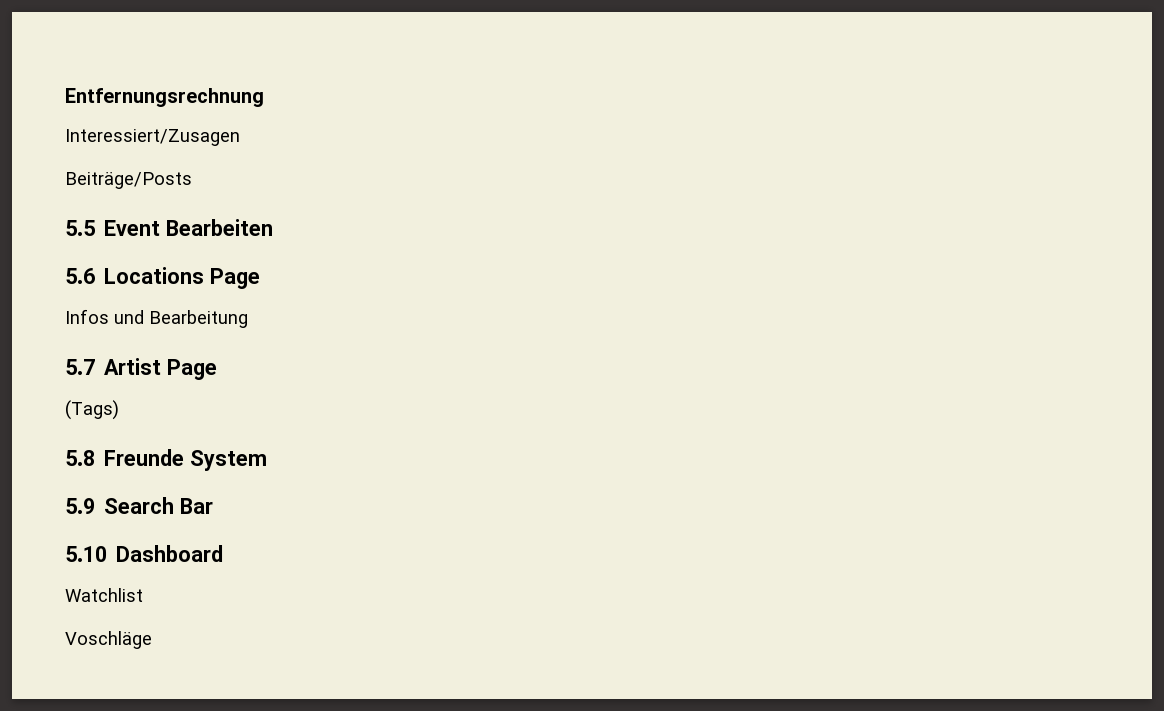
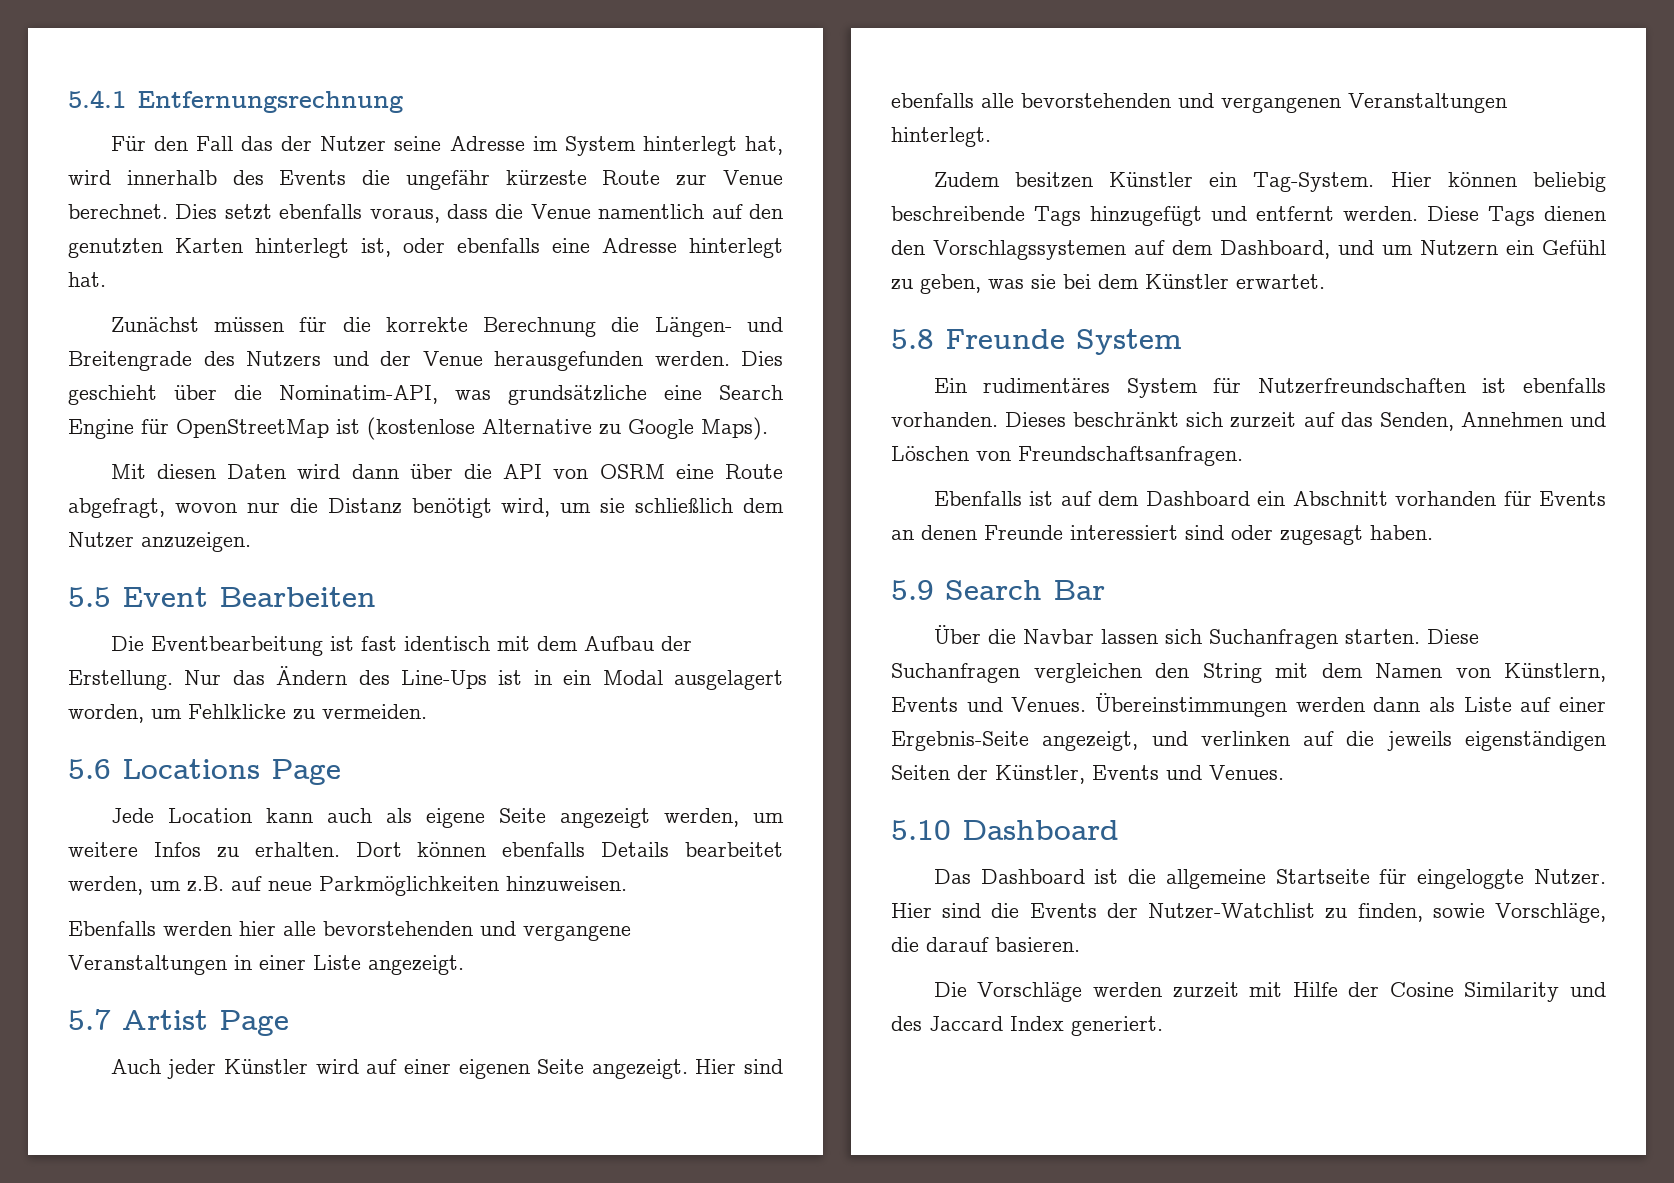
- Entfernungsrechnung
+ 5.4.1 Entfernungsrechnung
- Interessiert/Zusagen
- Beiträge/Posts
+ Für den Fall das der Nutzer seine Adresse im System hinterlegt hat, wird innerhalb des Events die ungefähr kürzeste Route zur Venue berechnet. Dies setzt ebenfalls voraus, dass die Venue namentlich auf den genutzten Karten hinterlegt ist, oder ebenfalls eine Adresse hinterlegt hat.
+ Zunächst müssen für die korrekte Berechnung die Längen- und Breitengrade des Nutzers und der Venue herausgefunden werden. Dies geschieht über die Nominatim-API, was grundsätzliche eine Search Engine für OpenStreetMap ist (kostenlose Alternative zu Google Maps).
+ Mit diesen Daten wird dann über die API von OSRM eine Route abgefragt, wovon nur die Distanz benötigt wird, um sie schließlich dem Nutzer anzuzeigen.
  5.5 Event Bearbeiten
+ Die Eventbearbeitung ist fast identisch mit dem Aufbau der Erstellung. Nur das Ändern des Line-Ups ist in ein Modal ausgelagert worden, um Fehlklicke zu vermeiden.
  5.6 Locations Page
- Infos und Bearbeitung
+ Jede Location kann auch als eigene Seite angezeigt werden, um weitere Infos zu erhalten. Dort können ebenfalls Details bearbeitet werden, um z.B. auf neue Parkmöglichkeiten hinzuweisen.
+ Ebenfalls werden hier alle bevorstehenden und vergangene Veranstaltungen in einer Liste angezeigt.
  5.7 Artist Page
- (Tags)
+ Auch jeder Künstler wird auf einer eigenen Seite angezeigt. Hier sind ebenfalls alle bevorstehenden und vergangenen Veranstaltungen hinterlegt.
+ Zudem besitzen Künstler ein Tag-System. Hier können beliebig beschreibende Tags hinzugefügt und entfernt werden. Diese Tags dienen den Vorschlagssystemen auf dem Dashboard, und um Nutzern ein Gefühl zu geben, was sie bei dem Künstler erwartet.
  5.8 Freunde System
+ Ein rudimentäres System für Nutzerfreundschaften ist ebenfalls vorhanden. Dieses beschränkt sich zurzeit auf das Senden, Annehmen und Löschen von Freundschaftsanfragen.
+ Ebenfalls ist auf dem Dashboard ein Abschnitt vorhanden für Events an denen Freunde interessiert sind oder zugesagt haben.
  5.9 Search Bar
+ Über die Navbar lassen sich Suchanfragen starten. Diese Suchanfragen vergleichen den String mit dem Namen von Künstlern, Events und Venues. Übereinstimmungen werden dann als Liste auf einer Ergebnis-Seite angezeigt, und verlinken auf die jeweils eigenständigen Seiten der Künstler, Events und Venues.
  5.10 Dashboard
- Watchlist
- Voschläge
+ Das Dashboard ist die allgemeine Startseite für eingeloggte Nutzer. Hier sind die Events der Nutzer-Watchlist zu finden, sowie Vorschläge, die darauf basieren.
+ Die Vorschläge werden zurzeit mit Hilfe der Cosine Similarity und des Jaccard Index generiert.

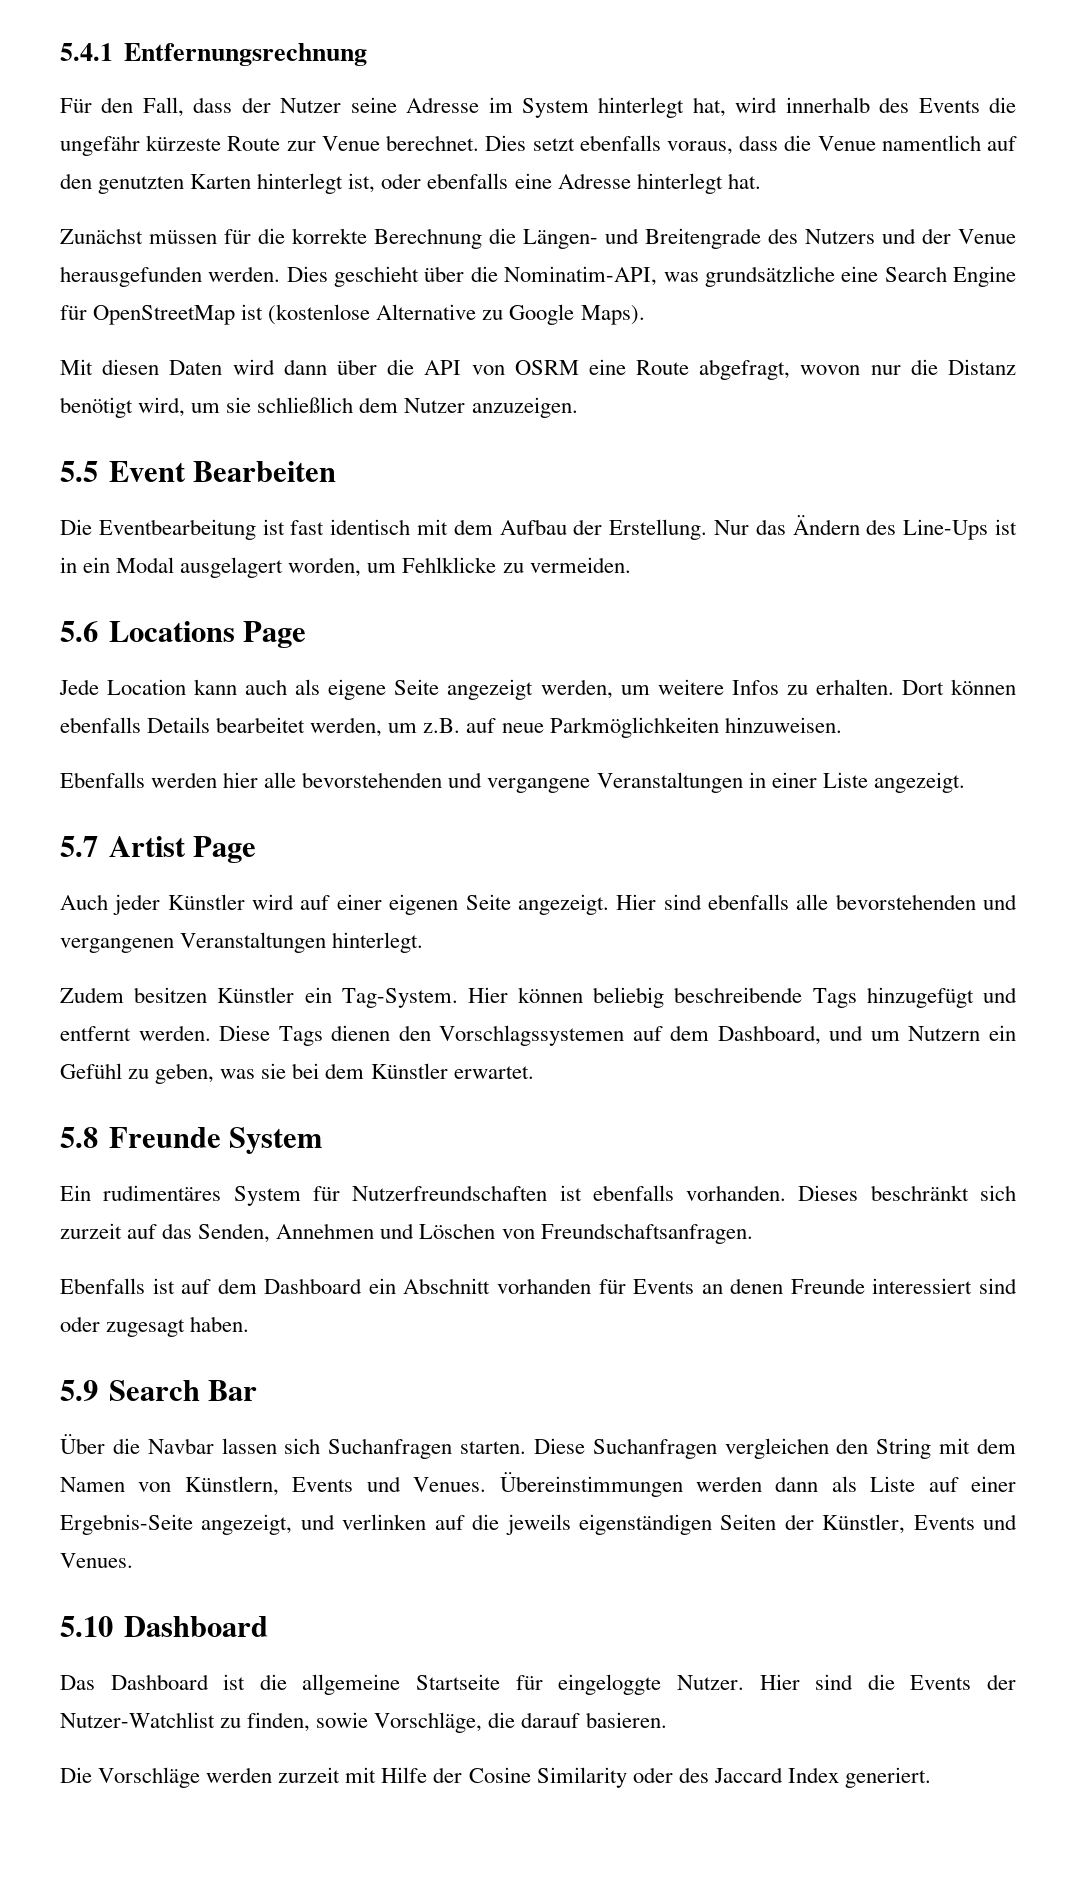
- Für den Fall das der Nutzer seine Adresse im System hinterlegt hat, wird innerhalb des Events die ungefähr kürzeste Route zur Venue berechnet.
+ Für den Fall, dass der Nutzer seine Adresse im System hinterlegt hat, wird innerhalb des Events die ungefähr kürzeste Route zur Venue berechnet.
- Die Vorschläge werden zurzeit mit Hilfe der Cosine Similarity und des Jaccard Index generiert.
+ Die Vorschläge werden zurzeit mit Hilfe der Cosine Similarity oder des Jaccard Index generiert.

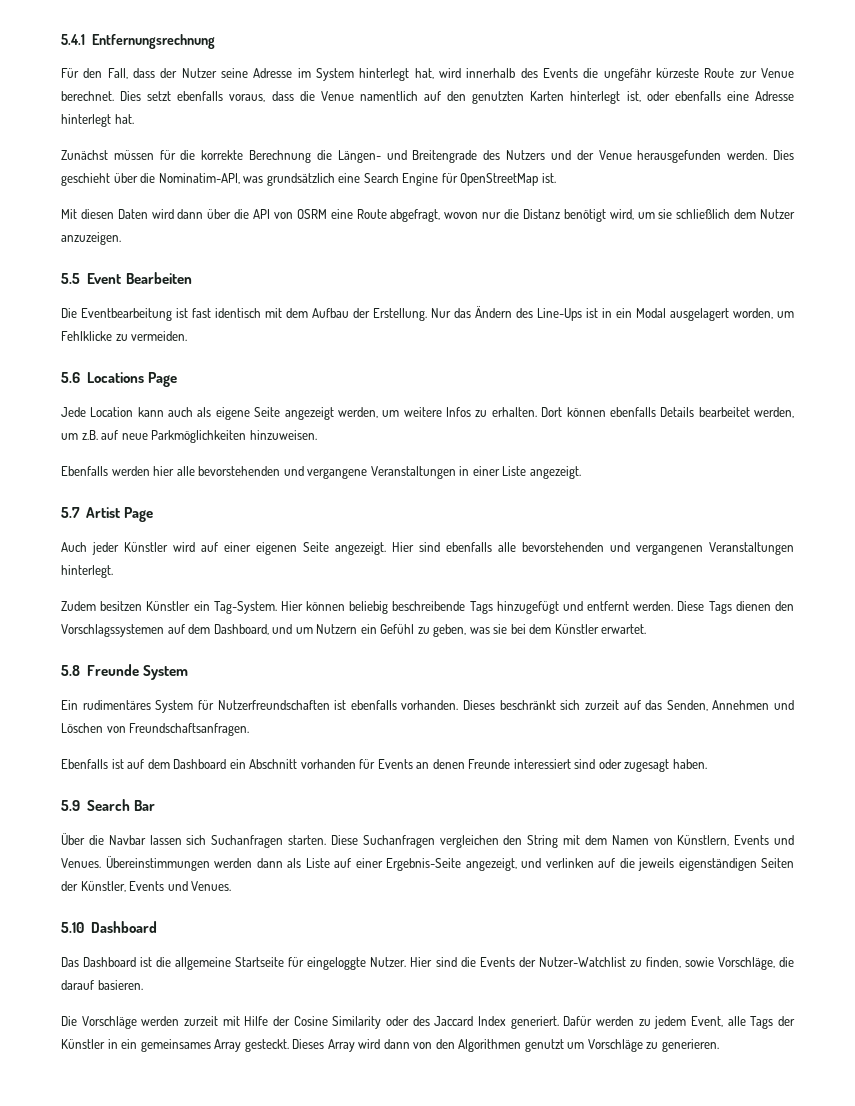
- Dies geschieht über die Nominatim-API, was grundsätzliche eine Search Engine für OpenStreetMap ist (kostenlose Alternative zu Google Maps).
+ Dies geschieht über die Nominatim-API, was grundsätzlich eine Search Engine für OpenStreetMap ist.
+ Dafür werden zu jedem Event, alle Tags der Künstler in ein gemeinsames Array gesteckt. Dieses Array wird dann von den Algorithmen genutzt um Vorschläge zu generieren.

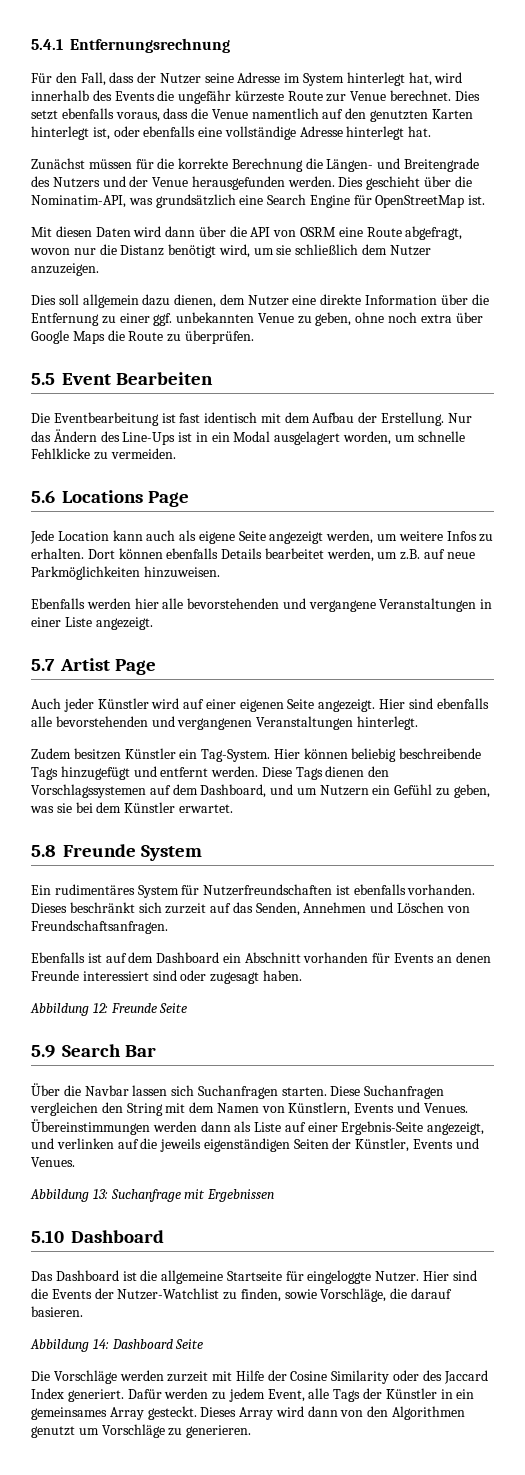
- Dies setzt ebenfalls voraus, dass die Venue namentlich auf den genutzten Karten hinterlegt ist, oder ebenfalls eine Adresse hinterlegt hat.
+ Dies setzt ebenfalls voraus, dass die Venue namentlich auf den genutzten Karten hinterlegt ist, oder ebenfalls eine vollständige Adresse hinterlegt hat.
+ Dies soll allgemein dazu dienen, dem Nutzer eine direkte Information über die Entfernung zu einer ggf. unbekannten Venue zu geben, ohne noch extra über Google Maps die Route zu überprüfen.
- Nur das Ändern des Line-Ups ist in ein Modal ausgelagert worden, um Fehlklicke zu vermeiden.
+ Nur das Ändern des Line-Ups ist in ein Modal ausgelagert worden, um schnelle Fehlklicke zu vermeiden.
+ Abbildung 12: Freunde Seite
+ Abbildung 13: Suchanfrage mit Ergebnissen
+ Abbildung 14: Dashboard Seite

